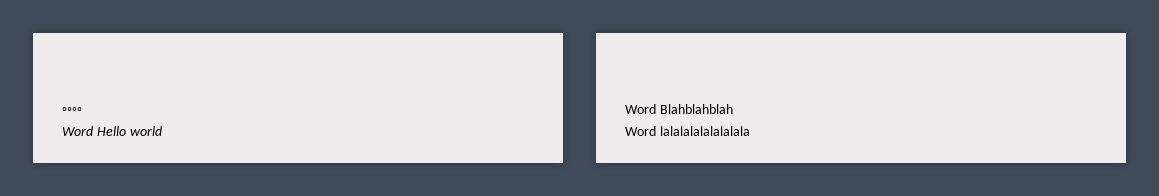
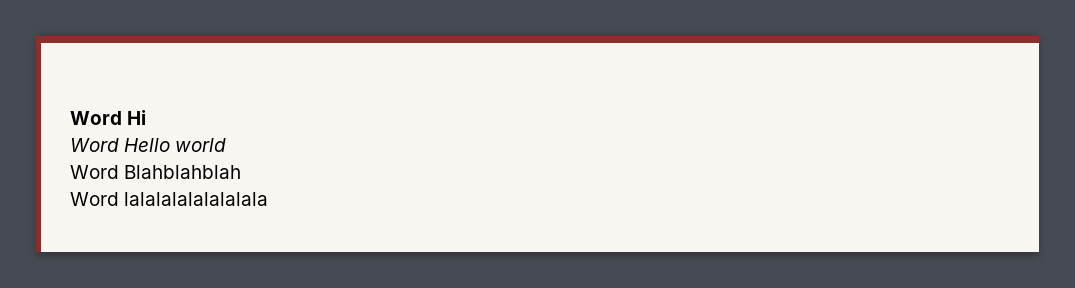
- ◦◦◦◦
+ Word Hi

